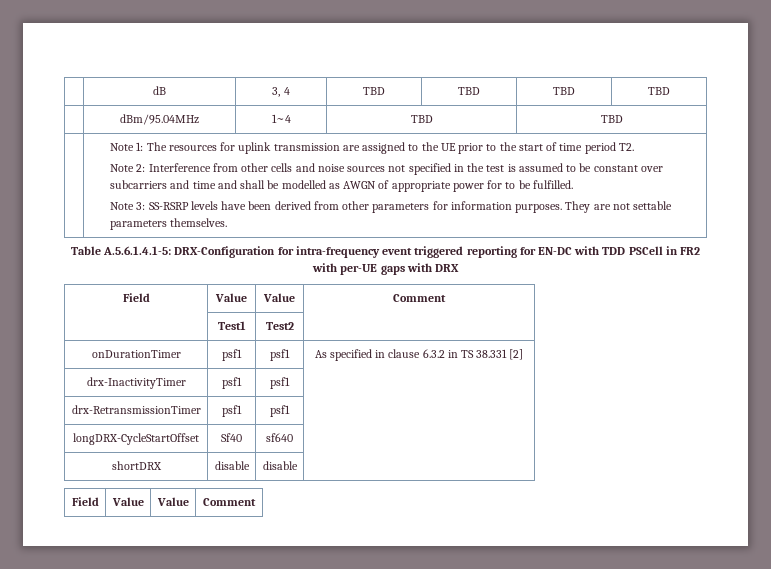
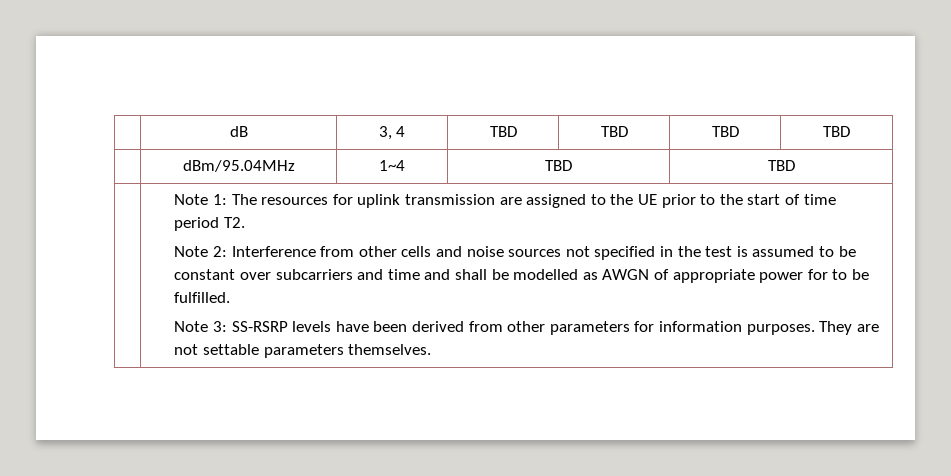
- Table A.5.6.1.4.1-5: DRX-Configuration for intra-frequency event triggered reporting for EN-DC with TDD PSCell in FR2 with per-UE gaps with DRX
- Field | Value | Value | Comment
- | Test1 | Test2 |
- onDurationTimer | psf1 | psf1 | As specified in clause 6.3.2 in TS 38.331 [2]
- drx-InactivityTimer | psf1 | psf1 |
- drx-RetransmissionTimer | psf1 | psf1 |
- longDRX-CycleStartOffset | Sf40 | sf640 |
- shortDRX | disable | disable |
- Field | Value | Value | Comment

